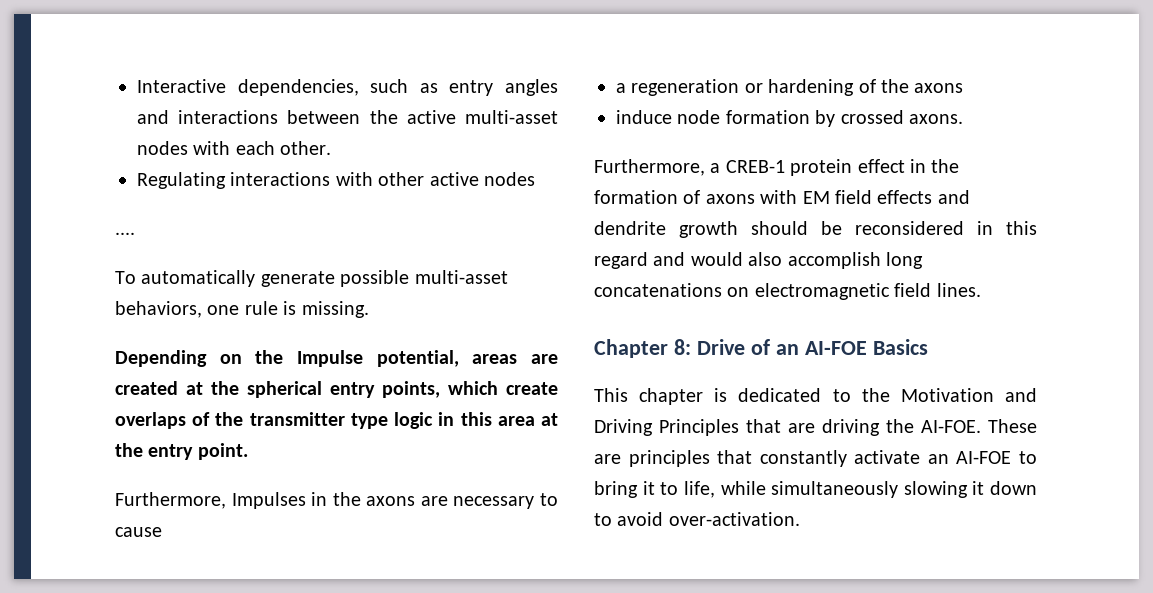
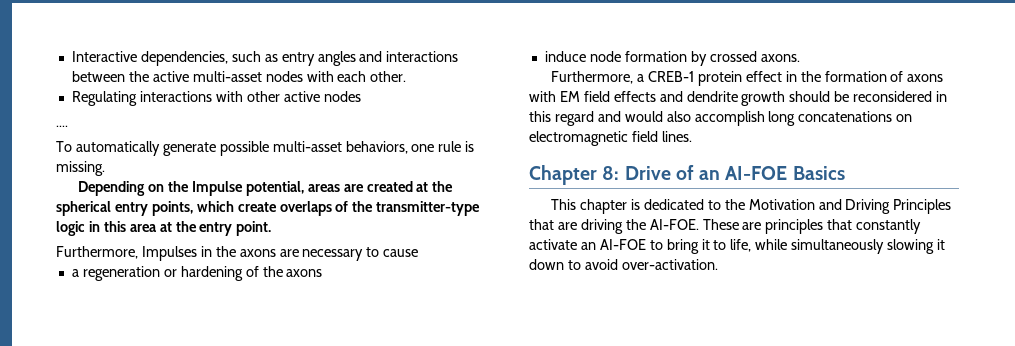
- Depending on the Impulse potential, areas are created at the spherical entry points, which create overlaps of the transmitter type logic in this area at the entry point.
+ Depending on the Impulse potential, areas are created at the spherical entry points, which create overlaps of the transmitter-type logic in this area at the entry point.

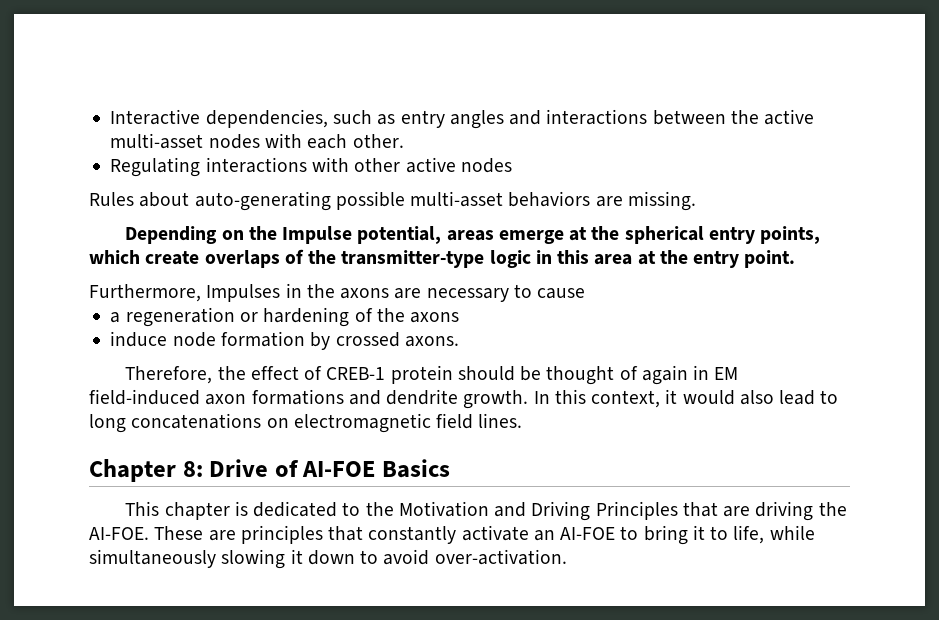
- ....
- To automatically generate possible multi-asset behaviors, one rule is missing.
+ Rules about auto-generating possible multi-asset behaviors are missing.
- Depending on the Impulse potential, areas are created at the spherical entry points, which create overlaps of the transmitter-type logic in this area at the entry point.
+ Depending on the Impulse potential, areas emerge at the spherical entry points, which create overlaps of the transmitter-type logic in this area at the entry point.
- Furthermore, a CREB-1 protein effect in the formation of axons with EM field effects and dendrite growth should be reconsidered in this regard and would also accomplish long concatenations on electromagnetic field lines.
+ Therefore, the effect of CREB-1 protein should be thought of again in EM field-induced axon formations and dendrite growth. In this context, it would also lead to long concatenations on electromagnetic field lines.
- Chapter 8: Drive of an AI-FOE Basics
+ Chapter 8: Drive of AI-FOE Basics

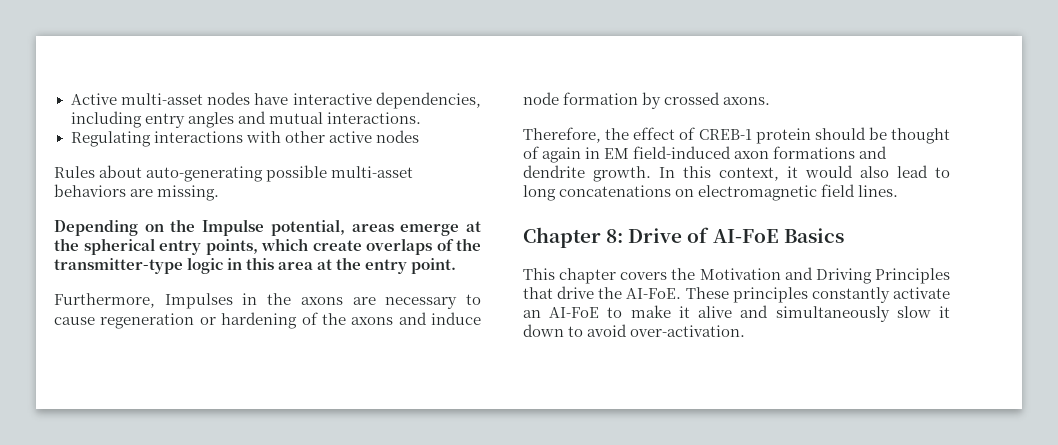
- Interactive dependencies, such as entry angles and interactions between the active multi-asset nodes with each other.
+ Active multi-asset nodes have interactive dependencies, including entry angles and mutual interactions.
- Furthermore, Impulses in the axons are necessary to cause
- a regeneration or hardening of the axons
- induce node formation by crossed axons.
+ Furthermore, Impulses in the axons are necessary to cause regeneration or hardening of the axons and induce node formation by crossed axons.
- Chapter 8: Drive of AI-FOE Basics
+ Chapter 8: Drive of AI-FoE Basics
- This chapter is dedicated to the Motivation and Driving Principles that are driving the AI-FOE. These are principles that constantly activate an AI-FOE to bring it to life, while simultaneously slowing it down to avoid over-activation.
+ This chapter covers the Motivation and Driving Principles that drive the AI-FoE. These principles constantly activate an AI-FoE to make it alive and simultaneously slow it down to avoid over-activation.

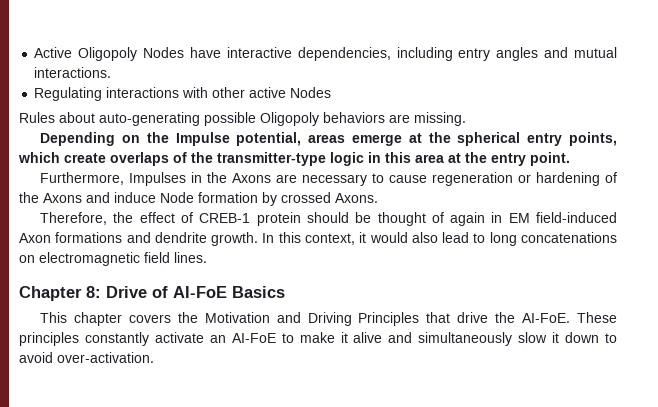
- Active multi-asset nodes have interactive dependencies, including entry angles and mutual interactions.
+ Active Oligopoly Nodes have interactive dependencies, including entry angles and mutual interactions.
- Regulating interactions with other active nodes
+ Regulating interactions with other active Nodes
- Rules about auto-generating possible multi-asset behaviors are missing.
+ Rules about auto-generating possible Oligopoly behaviors are missing.
- Furthermore, Impulses in the axons are necessary to cause regeneration or hardening of the axons and induce node formation by crossed axons.
+ Furthermore, Impulses in the Axons are necessary to cause regeneration or hardening of the Axons and induce Node formation by crossed Axons.
- Therefore, the effect of CREB-1 protein should be thought of again in EM field-induced axon formations and dendrite growth.
+ Therefore, the effect of CREB-1 protein should be thought of again in EM field-induced Axon formations and dendrite growth.

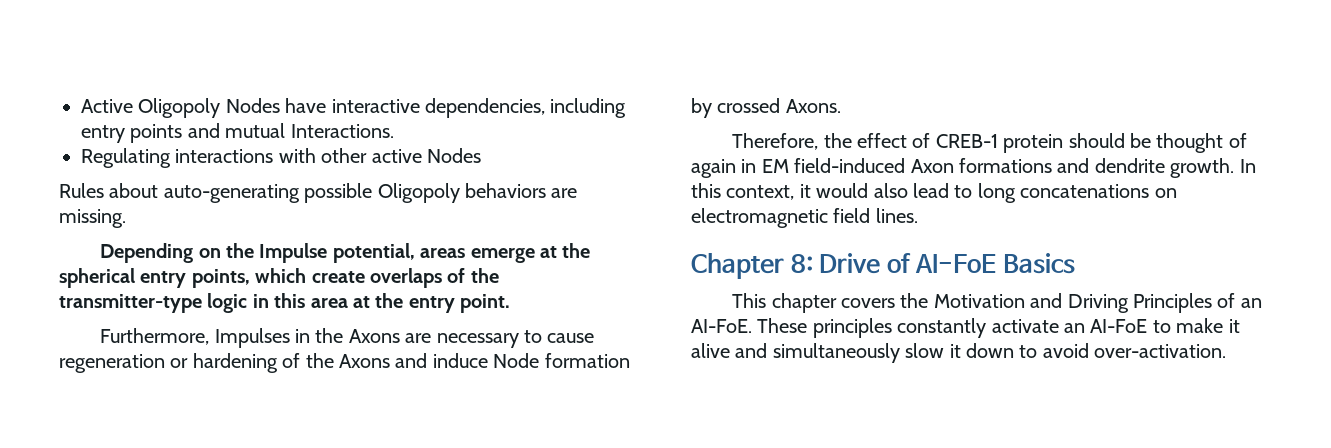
- Active Oligopoly Nodes have interactive dependencies, including entry angles and mutual interactions.
+ Active Oligopoly Nodes have interactive dependencies, including entry points and mutual Interactions.
- This chapter covers the Motivation and Driving Principles that drive the AI-FoE.
+ This chapter covers the Motivation and Driving Principles of an AI-FoE.

